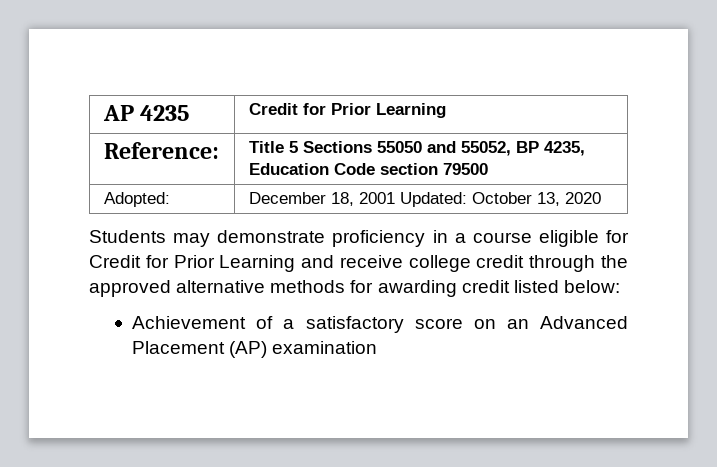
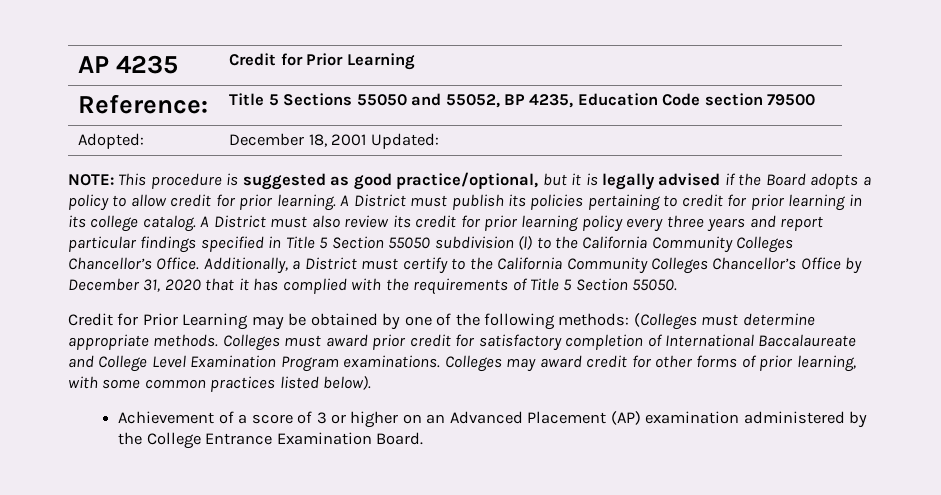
- Adopted: | December 18, 2001 Updated: October 13, 2020
- Students may demonstrate proficiency in a course eligible for Credit for Prior Learning and receive college credit through the approved alternative methods for awarding credit listed below:
- Achievement of a satisfactory score on an Advanced Placement (AP) examination
+ Adopted: | December 18, 2001 Updated:
+ NOTE: This procedure is suggested as good practice/optional, but it is legally advised if the Board adopts a policy to allow credit for prior learning. A District must publish its policies pertaining to credit for prior learning in its college catalog. A District must also review its credit for prior learning policy every three years and report particular findings specified in Title 5 Section 55050 subdivision (l) to the California Community Colleges Chancellor’s Office. Additionally, a District must certify to the California Community Colleges Chancellor’s Office by December 31, 2020 that it has complied with the requirements of Title 5 Section 55050.
+ Credit for Prior Learning may be obtained by one of the following methods: (Colleges must determine appropriate methods. Colleges must award prior credit for satisfactory completion of International Baccalaureate and College Level Examination Program examinations. Colleges may award credit for other forms of prior learning, with some common practices listed below).
+ Achievement of a score of 3 or higher on an Advanced Placement (AP) examination administered by the College Entrance Examination Board.

